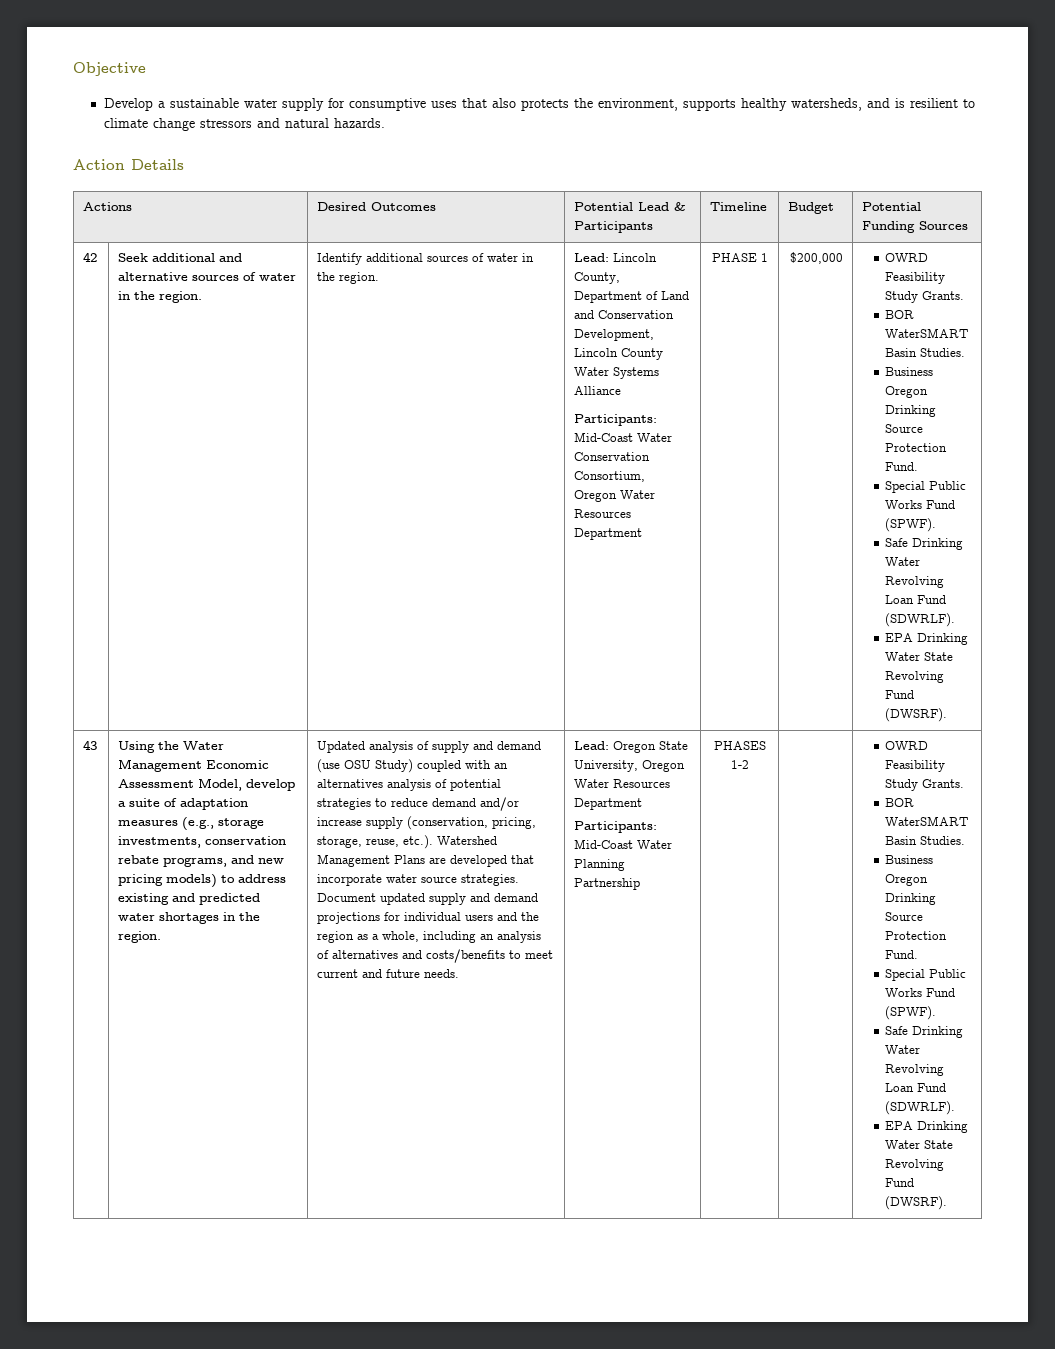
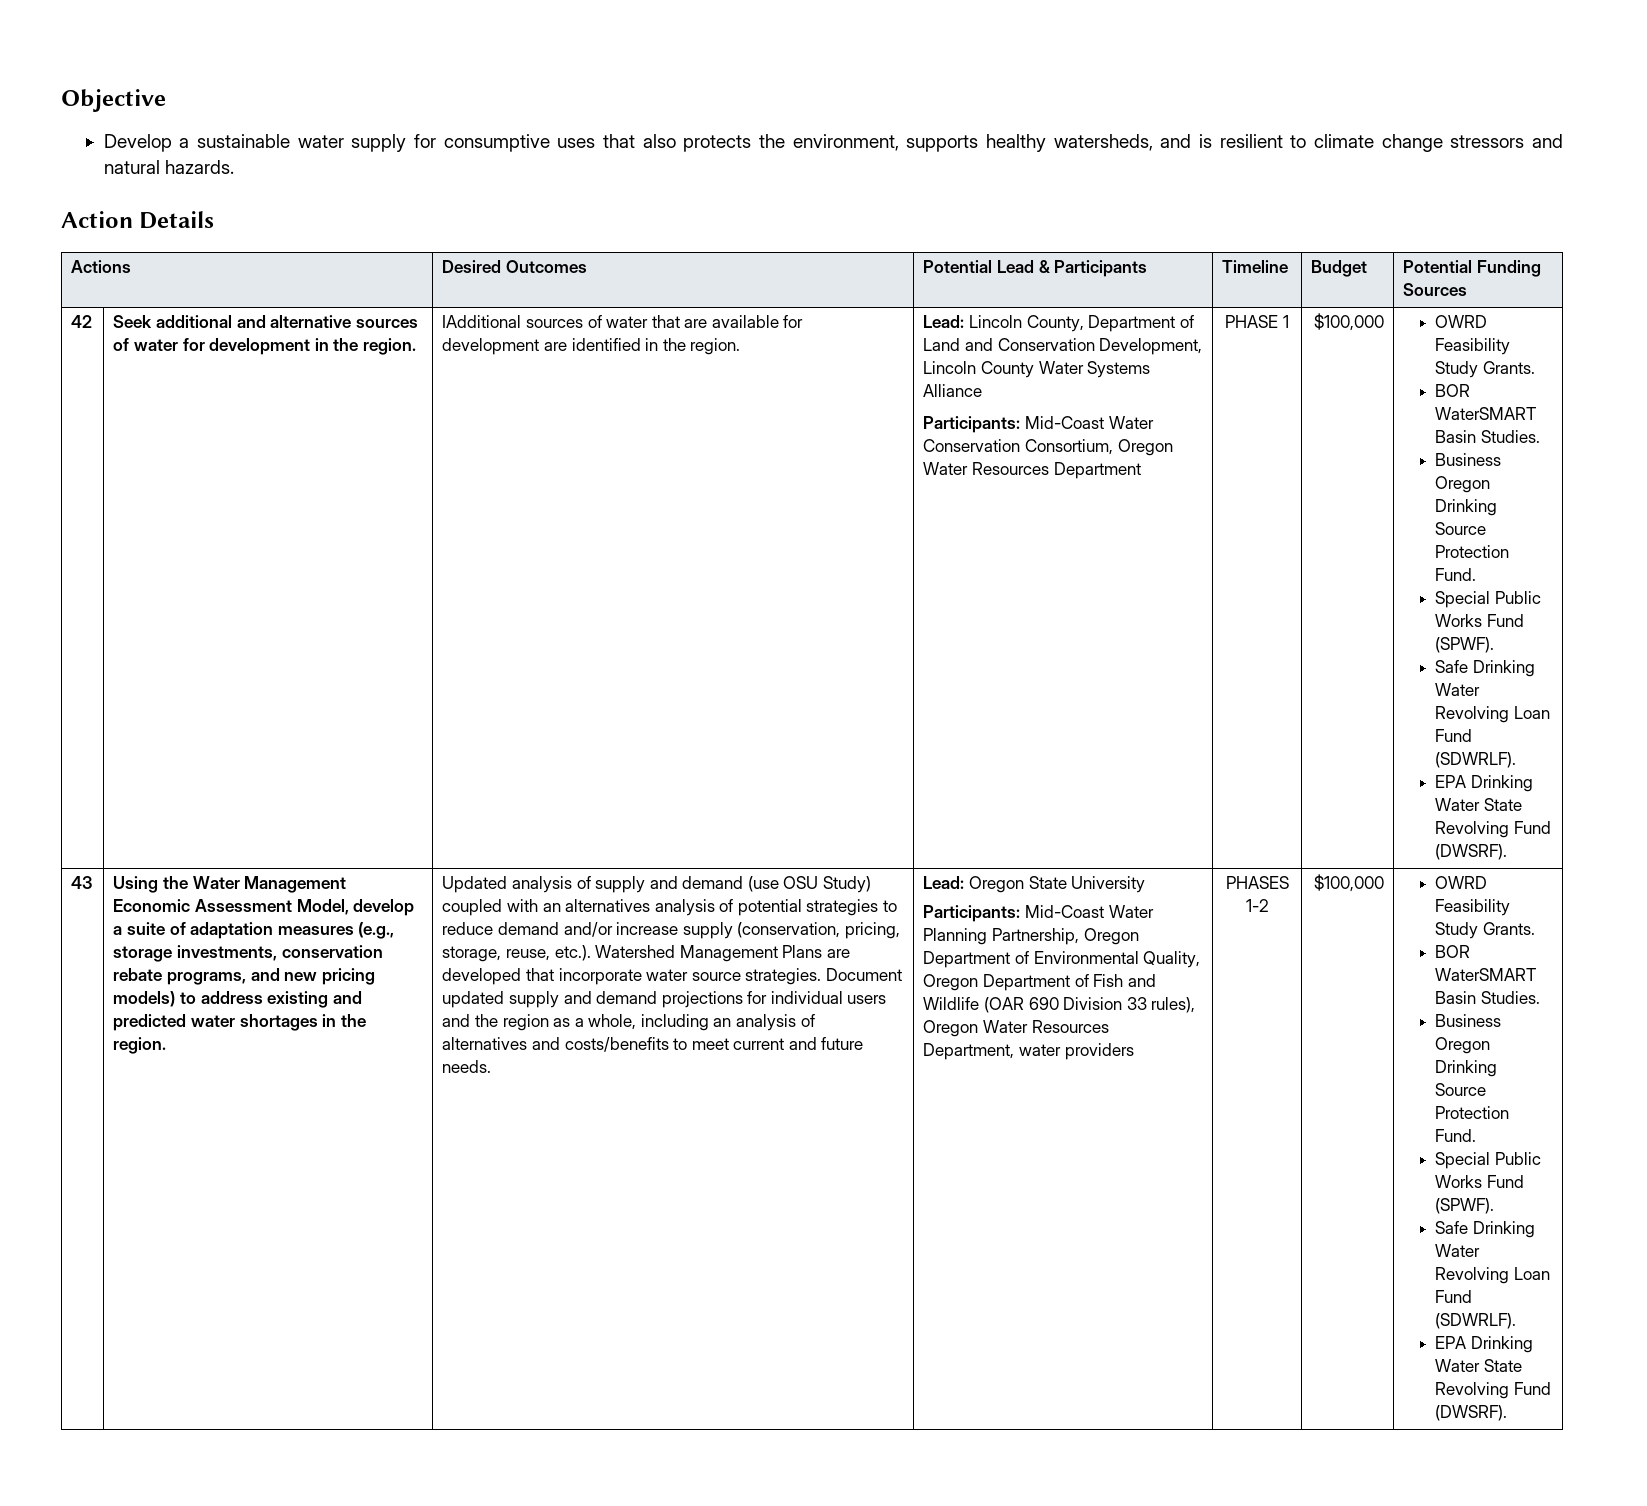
- Seek additional and alternative sources of water in the region. | Identify additional sources of water in the region.
+ Seek additional and alternative sources of water for development in the region. | IAdditional sources of water that are available for development are identified in the region.
- PHASE 1 | $200,000
+ PHASE 1 | $100,000
- Lead: Oregon State University, Oregon Water Resources Department
+ Lead: Oregon State University
- Participants: Mid-Coast Water Planning Partnership
+ Participants: Mid-Coast Water Planning Partnership, Oregon Department of Environmental Quality, Oregon Department of Fish and Wildlife (OAR 690 Division 33 rules), Oregon Water Resources Department, water providers
- PHASES 1-2
+ PHASES 1-2 | $100,000

